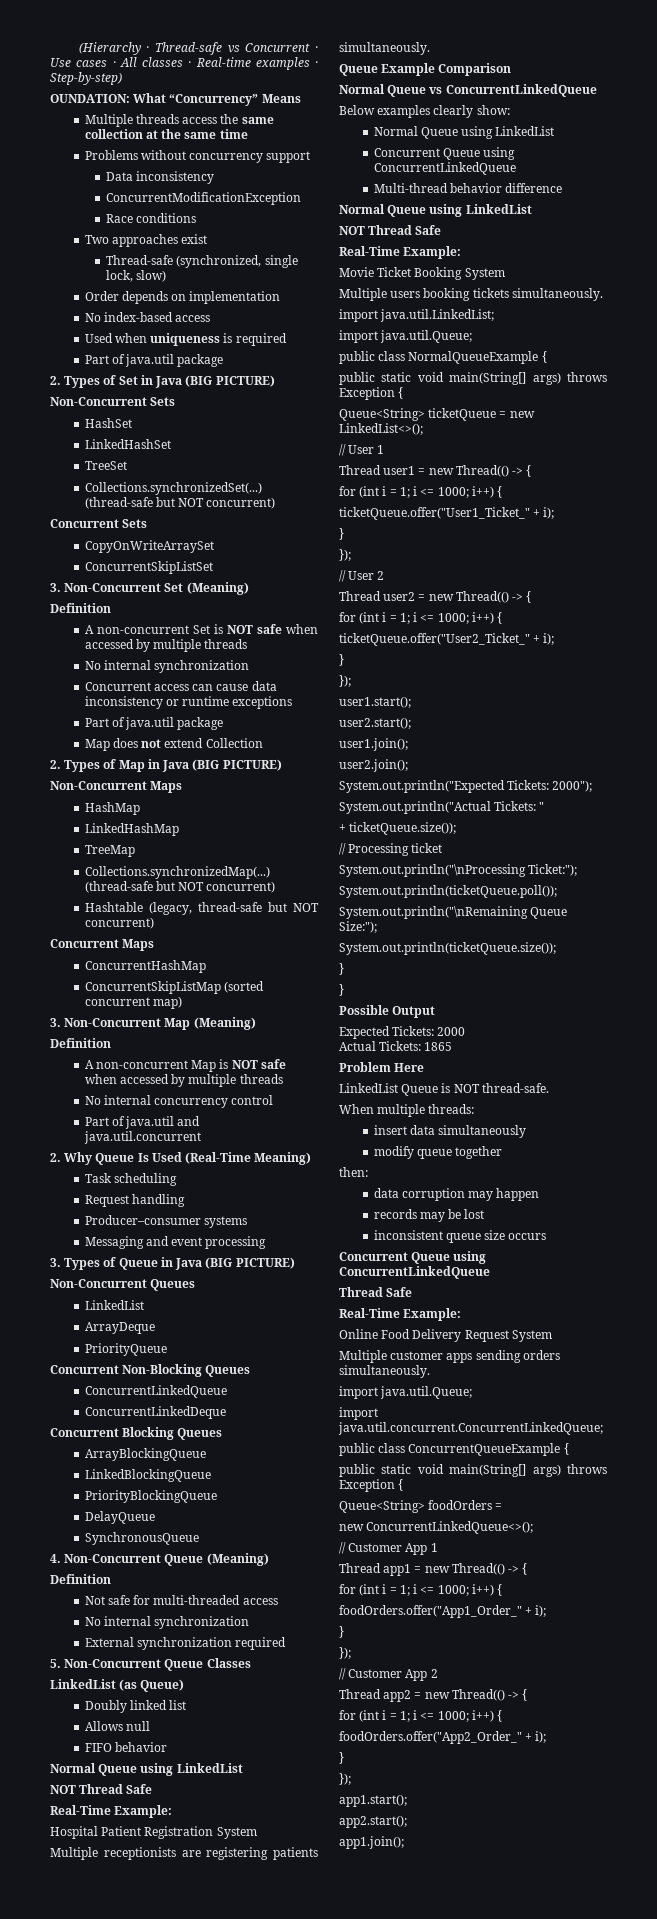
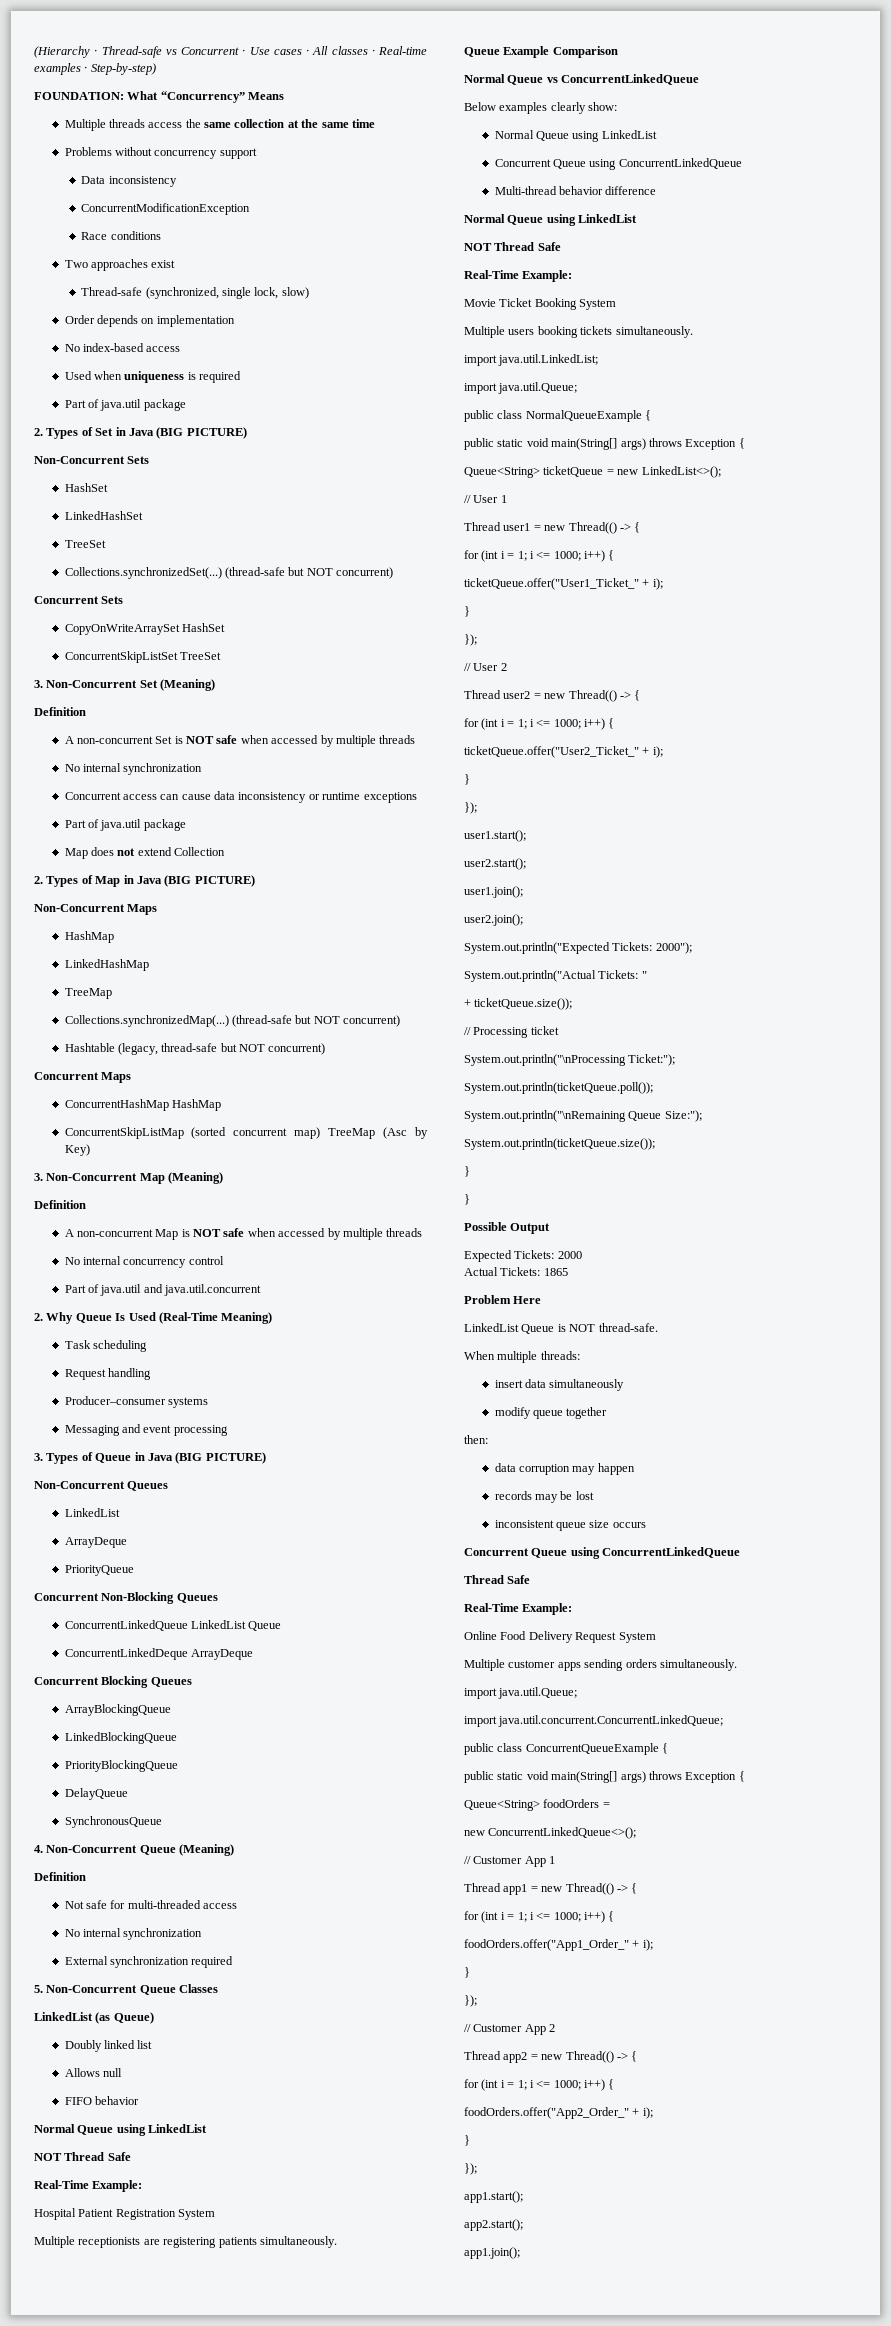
- OUNDATION: What “Concurrency” Means
+ FOUNDATION: What “Concurrency” Means
- CopyOnWriteArraySet
+ CopyOnWriteArraySet HashSet
- ConcurrentSkipListSet
+ ConcurrentSkipListSet TreeSet
- ConcurrentHashMap
+ ConcurrentHashMap HashMap
- ConcurrentSkipListMap (sorted concurrent map)
+ ConcurrentSkipListMap (sorted concurrent map) TreeMap (Asc by Key)
  Concurrent Non-Blocking Queues
- ConcurrentLinkedQueue
+ ConcurrentLinkedQueue LinkedList Queue
- ConcurrentLinkedDeque
+ ConcurrentLinkedDeque ArrayDeque

